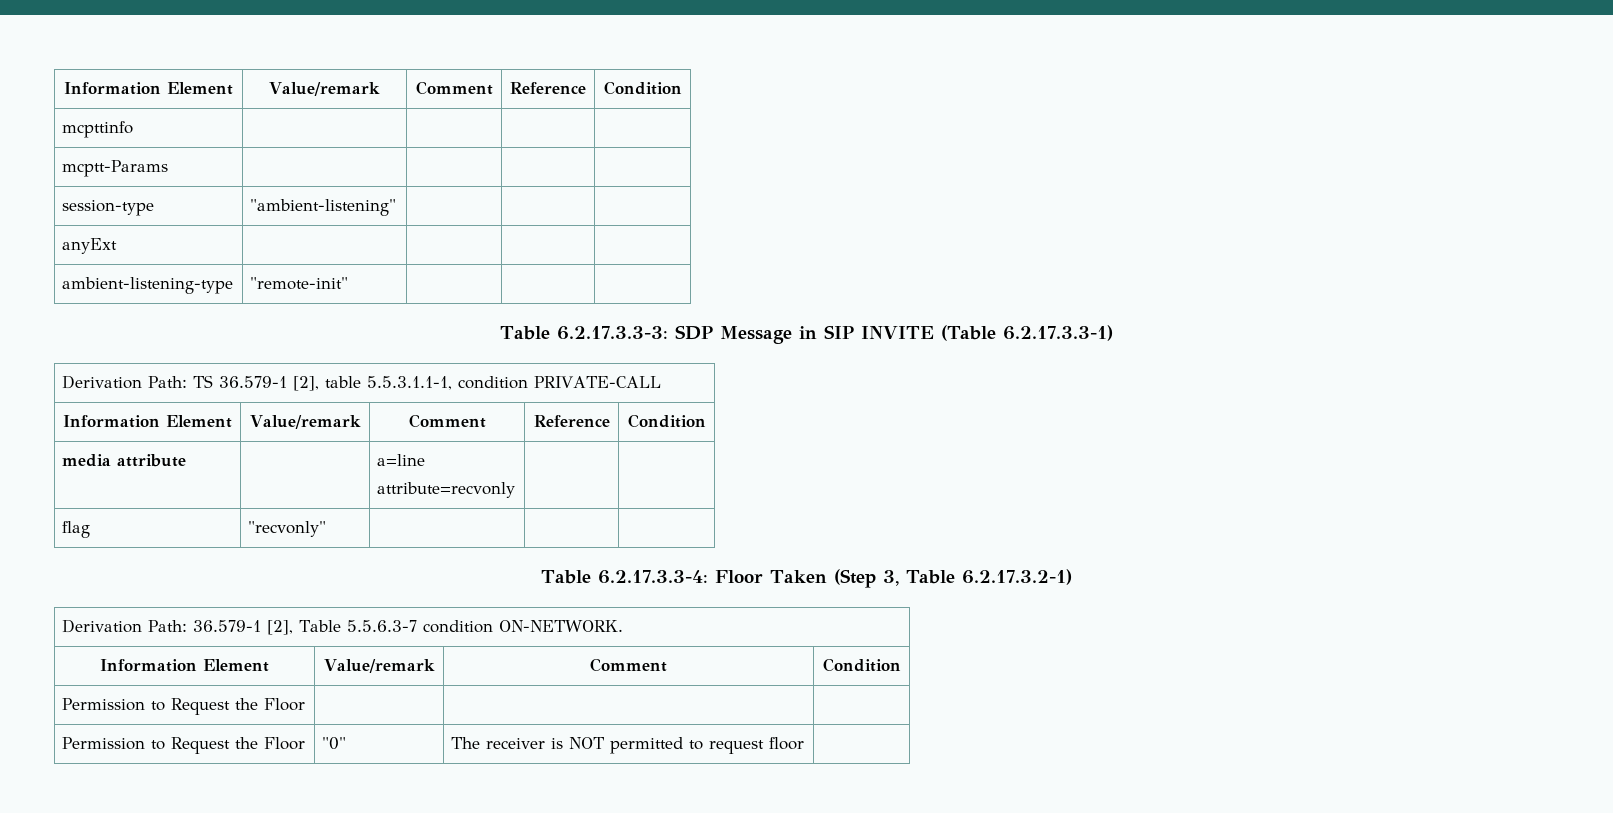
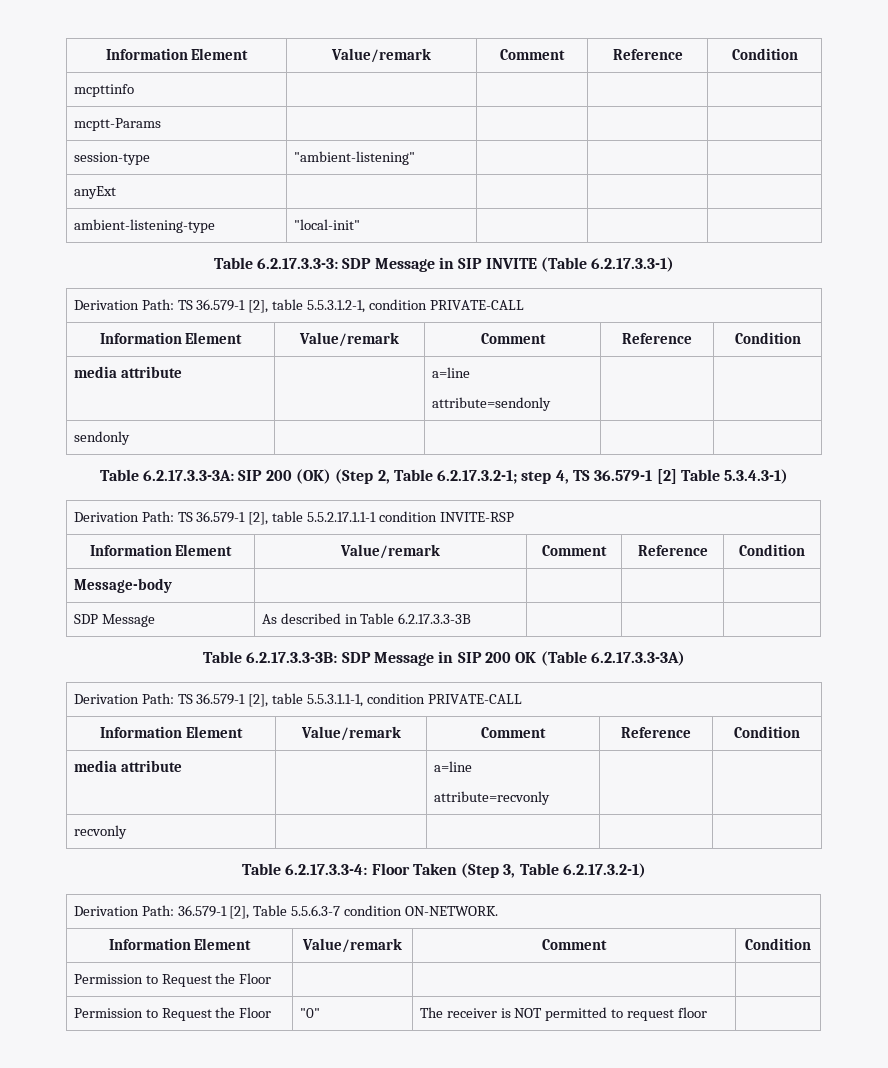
- ambient-listening-type | "remote-init" | | |
+ ambient-listening-type | "local-init" | | |
+ Derivation Path: TS 36.579-1 [2], table 5.5.3.1.2-1, condition PRIVATE-CALL
+ Information Element | Value/remark | Comment | Reference | Condition
+ media attribute | | a=line
+ attribute=sendonly | |
+ sendonly | | | |
+ Table 6.2.17.3.3-3A: SIP 200 (OK) (Step 2, Table 6.2.17.3.2-1; step 4, TS 36.579-1 [2] Table 5.3.4.3-1)
+ Derivation Path: TS 36.579-1 [2], table 5.5.2.17.1.1-1 condition INVITE-RSP
+ Information Element | Value/remark | Comment | Reference | Condition
+ Message-body | | | |
+ SDP Message | As described in Table 6.2.17.3.3-3B | | |
+ Table 6.2.17.3.3-3B: SDP Message in SIP 200 OK (Table 6.2.17.3.3-3A)
- flag | "recvonly" | | |
+ recvonly | | | |

